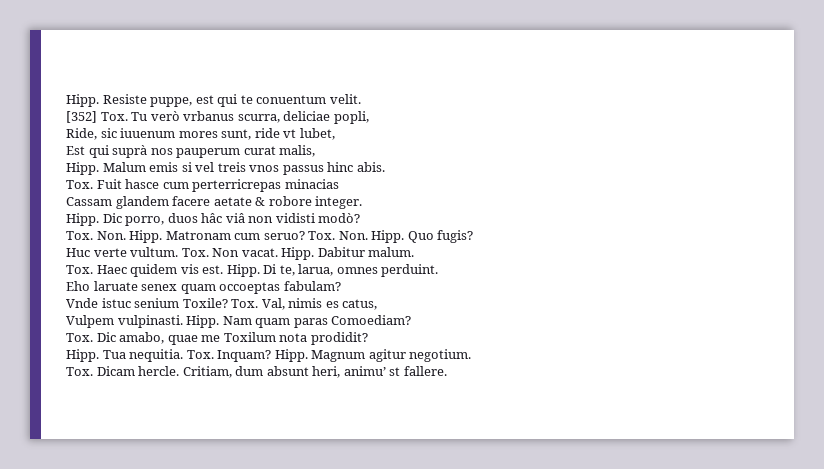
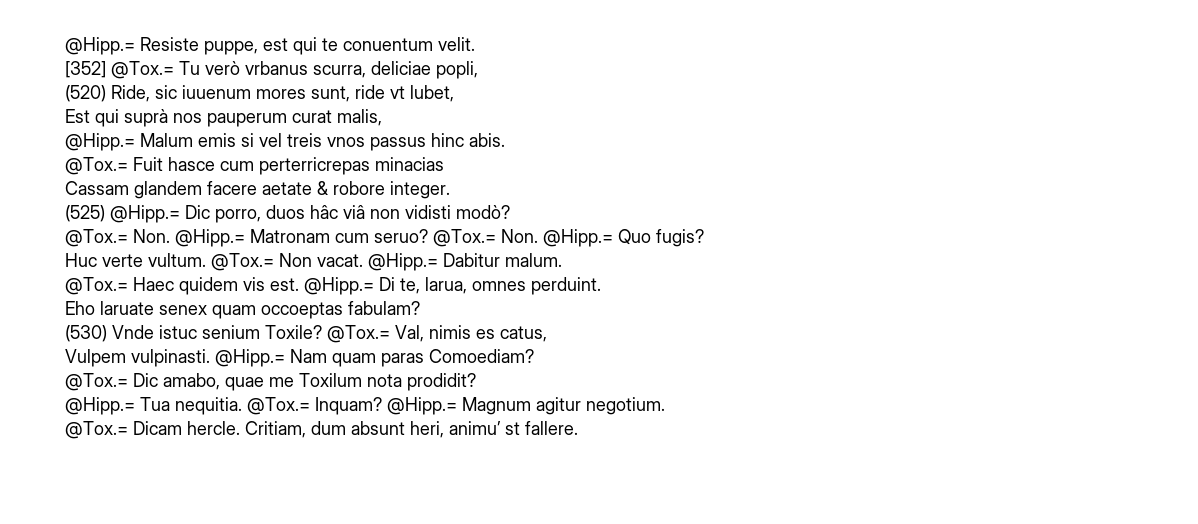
- Hipp. Resiste puppe, est qui te conuentum velit.
+ @Hipp.= Resiste puppe, est qui te conuentum velit.
- [352] Tox. Tu verò vrbanus scurra, deliciae popli,
+ [352] @Tox.= Tu verò vrbanus scurra, deliciae popli,
- Ride, sic iuuenum mores sunt, ride vt lubet,
+ (520) Ride, sic iuuenum mores sunt, ride vt lubet,
- Hipp. Malum emis si vel treis vnos passus hinc abis.
+ @Hipp.= Malum emis si vel treis vnos passus hinc abis.
- Tox. Fuit hasce cum perterricrepas minacias
+ @Tox.= Fuit hasce cum perterricrepas minacias
- Hipp. Dic porro, duos hâc viâ non vidisti modò?
+ (525) @Hipp.= Dic porro, duos hâc viâ non vidisti modò?
- Tox. Non. Hipp. Matronam cum seruo? Tox. Non. Hipp. Quo fugis?
+ @Tox.= Non. @Hipp.= Matronam cum seruo? @Tox.= Non. @Hipp.= Quo fugis?
- Tox. Non vacat.
+ @Tox.= Non vacat.
- Hipp. Dabitur malum.
+ @Hipp.= Dabitur malum.
- Tox. Haec quidem vis est.
+ @Tox.= Haec quidem vis est.
- Hipp. Di te, larua, omnes perduint.
+ @Hipp.= Di te, larua, omnes perduint.
- Vnde istuc senium Toxile?
+ (530) Vnde istuc senium Toxile?
- Tox. Val, nimis es catus,
+ @Tox.= Val, nimis es catus,
- Hipp. Nam quam paras Comoediam?
+ @Hipp.= Nam quam paras Comoediam?
- Tox. Dic amabo, quae me Toxilum nota prodidit?
+ @Tox.= Dic amabo, quae me Toxilum nota prodidit?
- Hipp. Tua nequitia.
+ @Hipp.= Tua nequitia.
- Tox. Inquam? Hipp. Magnum agitur negotium.
+ @Tox.= Inquam? @Hipp.= Magnum agitur negotium.
- Tox. Dicam hercle.
+ @Tox.= Dicam hercle.

